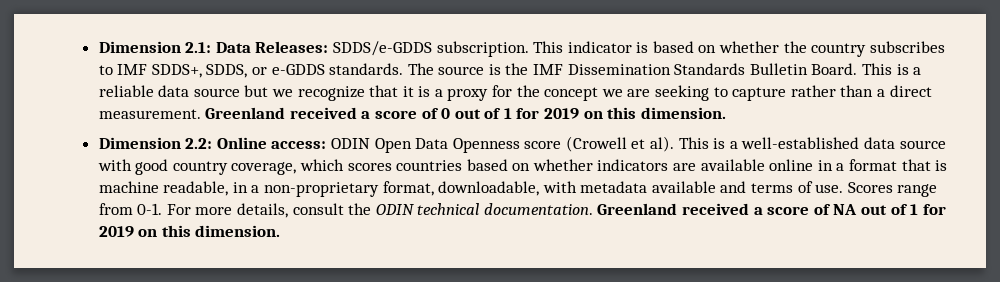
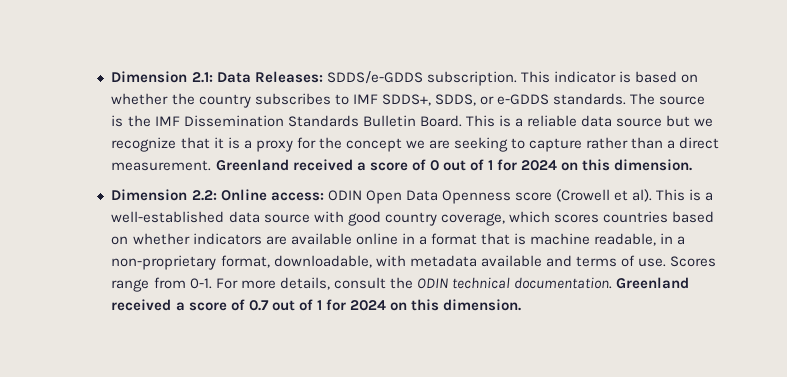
- Greenland received a score of 0 out of 1 for 2019 on this dimension.
+ Greenland received a score of 0 out of 1 for 2024 on this dimension.
- Greenland received a score of NA out of 1 for 2019 on this dimension.
+ Greenland received a score of 0.7 out of 1 for 2024 on this dimension.

